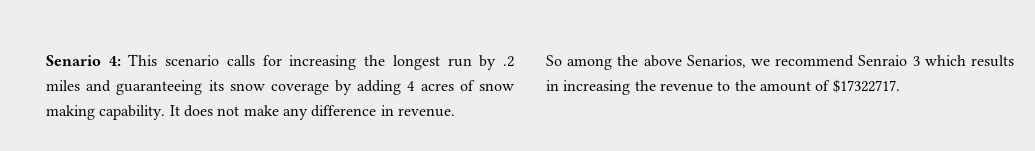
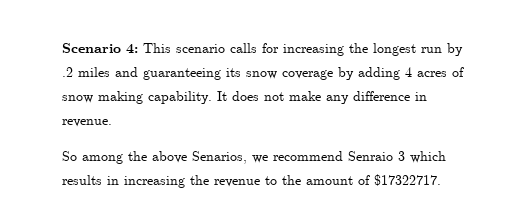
- Senario 4: This scenario calls for increasing the longest run by .2 miles and guaranteeing its snow coverage by adding 4 acres of snow making capability.
+ Scenario 4: This scenario calls for increasing the longest run by .2 miles and guaranteeing its snow coverage by adding 4 acres of snow making capability.

